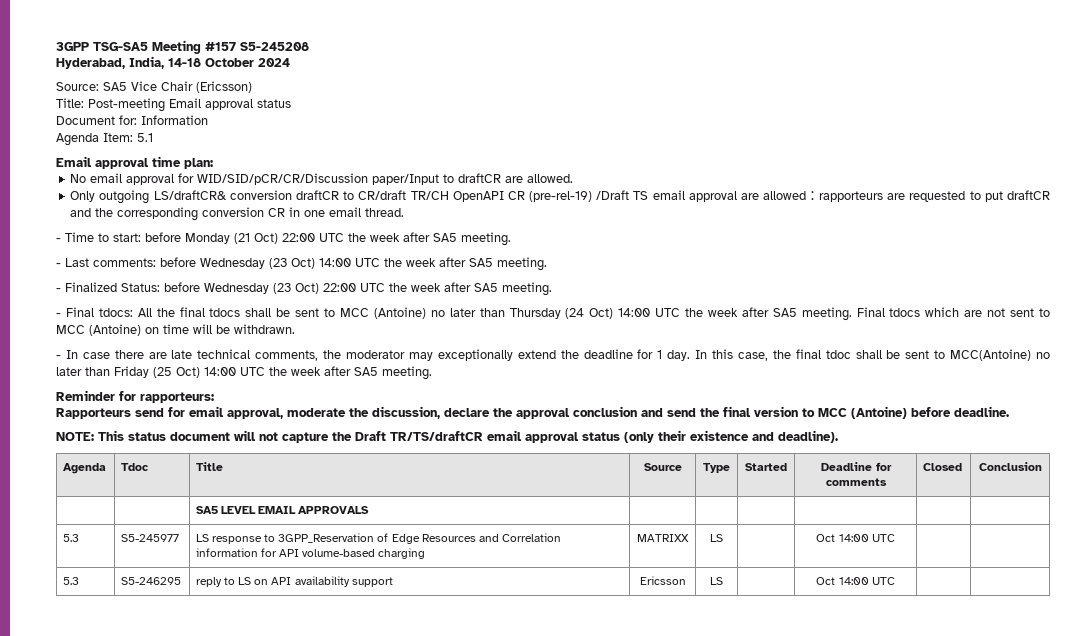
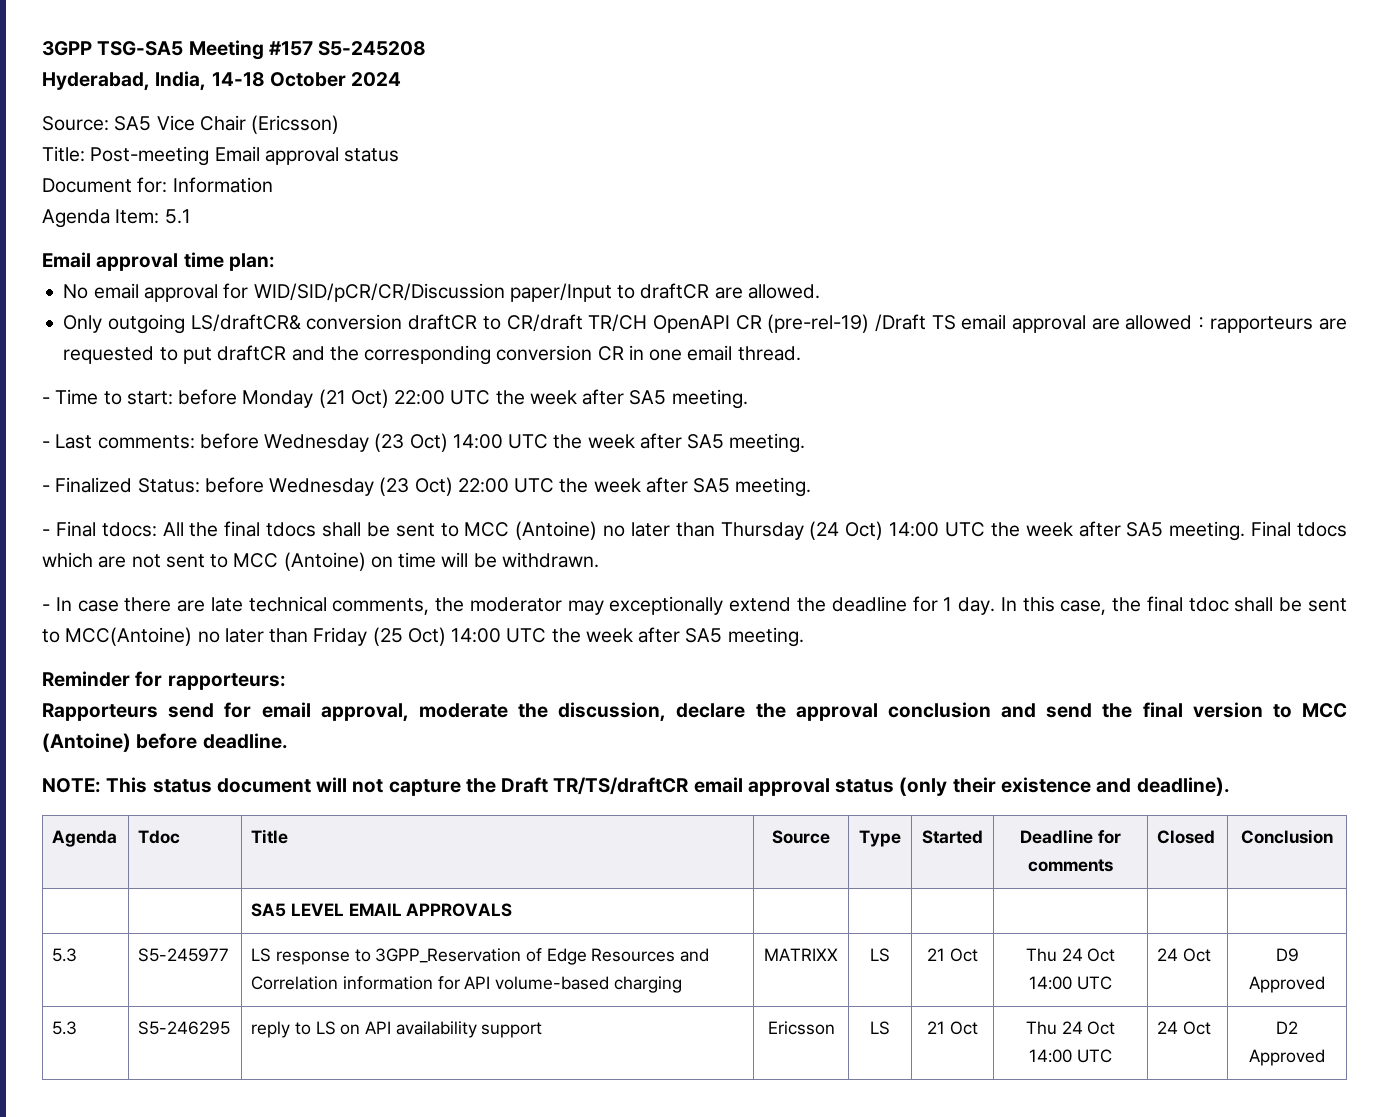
- 5.3 | S5-245977 | LS response to 3GPP_Reservation of Edge Resources and Correlation information for API volume-based charging | MATRIXX | LS | | Oct 14:00 UTC | |
+ 5.3 | S5-245977 | LS response to 3GPP_Reservation of Edge Resources and Correlation information for API volume-based charging | MATRIXX | LS | 21 Oct | Thu 24 Oct 14:00 UTC | 24 Oct | D9 Approved
- 5.3 | S5-246295 | reply to LS on API availability support | Ericsson | LS | | Oct 14:00 UTC | |
+ 5.3 | S5-246295 | reply to LS on API availability support | Ericsson | LS | 21 Oct | Thu 24 Oct 14:00 UTC | 24 Oct | D2 Approved

